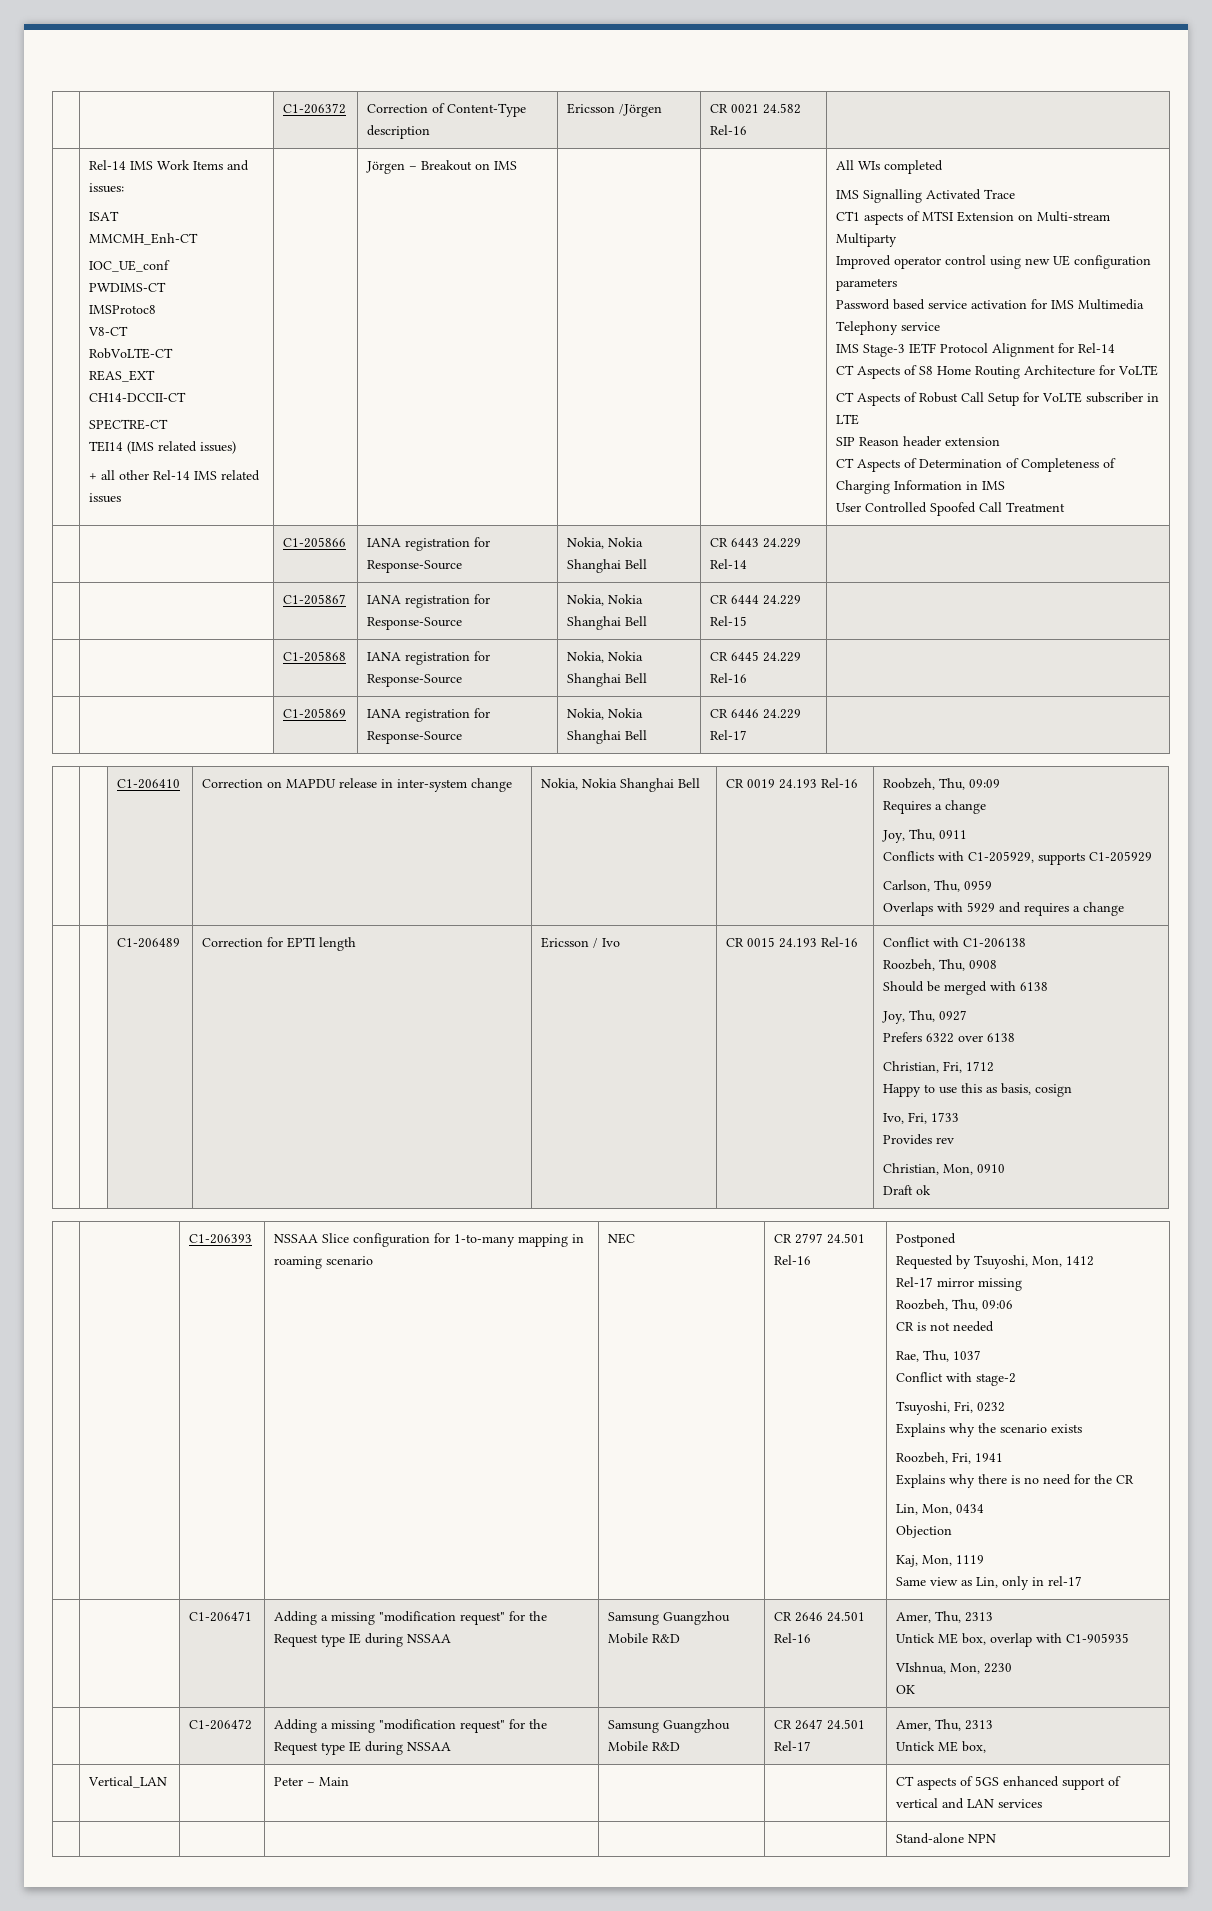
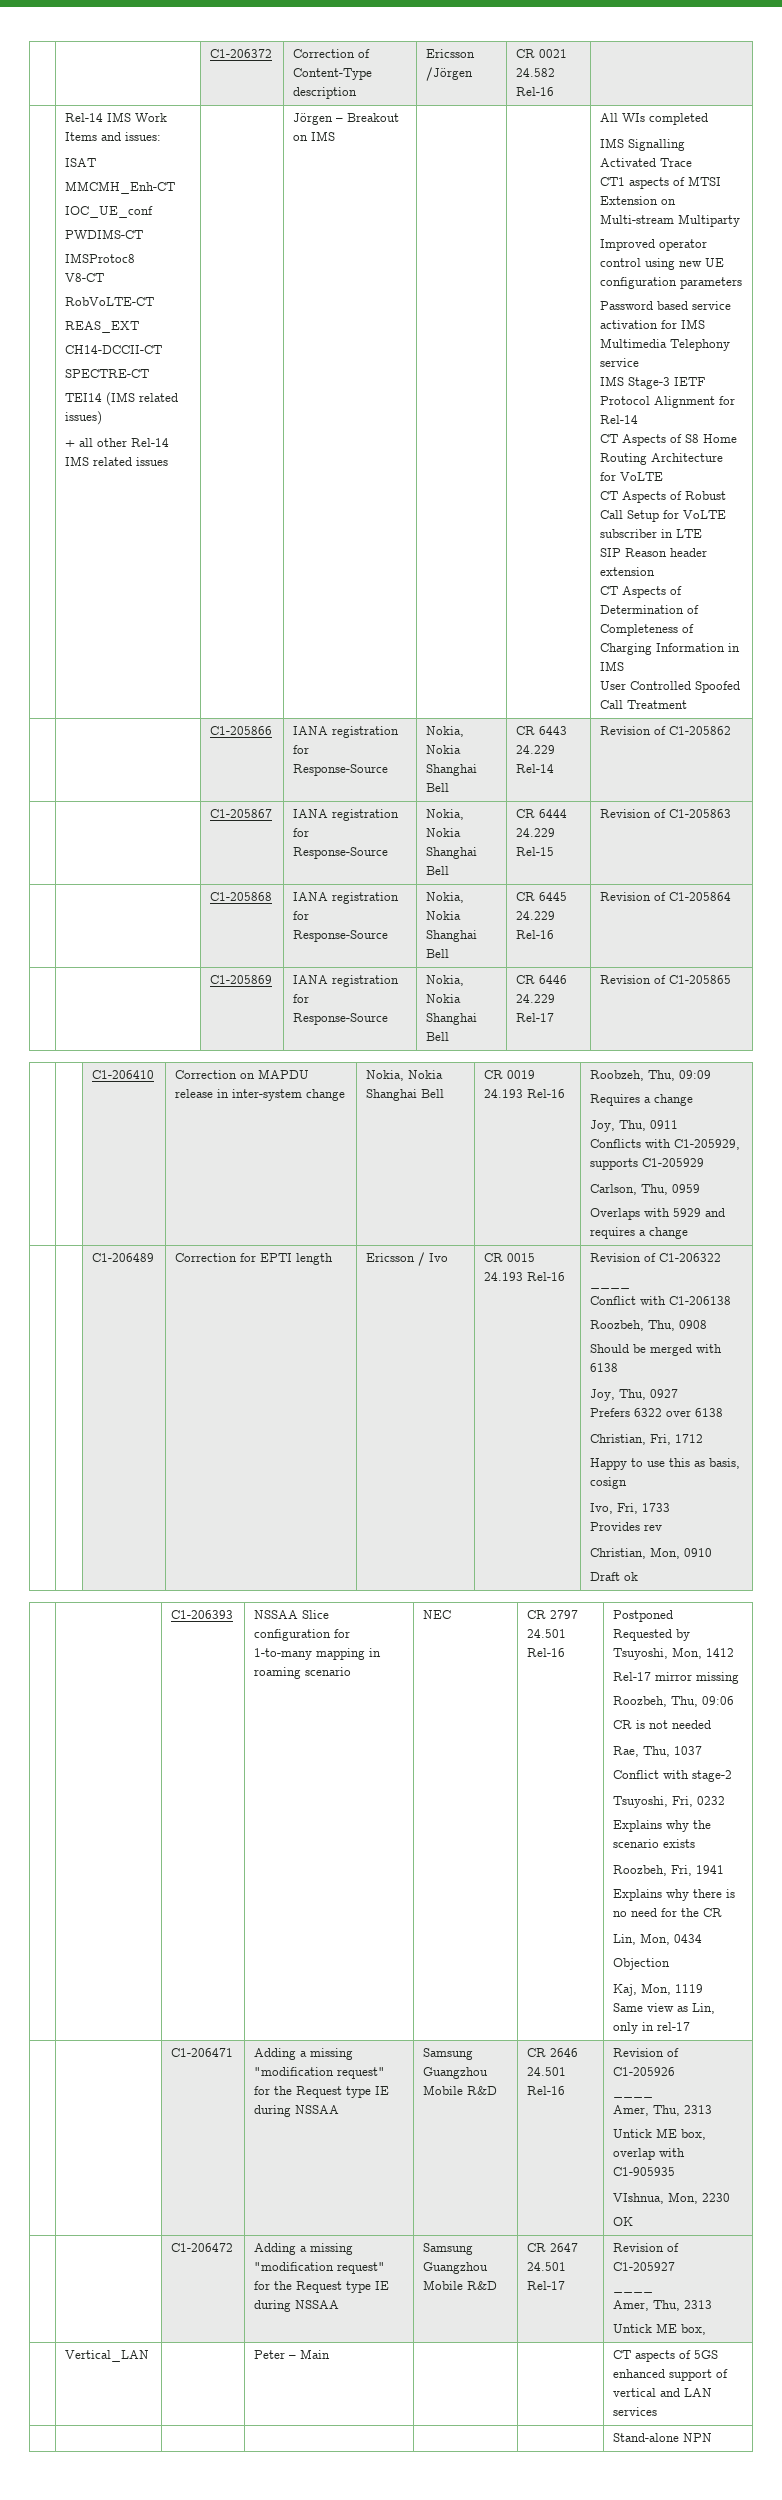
- | | C1-205866 | IANA registration for Response-Source | Nokia, Nokia Shanghai Bell | CR 6443 24.229 Rel-14 |
+ | | C1-205866 | IANA registration for Response-Source | Nokia, Nokia Shanghai Bell | CR 6443 24.229 Rel-14 | Revision of C1-205862
- | | C1-205867 | IANA registration for Response-Source | Nokia, Nokia Shanghai Bell | CR 6444 24.229 Rel-15 |
+ | | C1-205867 | IANA registration for Response-Source | Nokia, Nokia Shanghai Bell | CR 6444 24.229 Rel-15 | Revision of C1-205863
- | | C1-205868 | IANA registration for Response-Source | Nokia, Nokia Shanghai Bell | CR 6445 24.229 Rel-16 |
+ | | C1-205868 | IANA registration for Response-Source | Nokia, Nokia Shanghai Bell | CR 6445 24.229 Rel-16 | Revision of C1-205864
- | | C1-205869 | IANA registration for Response-Source | Nokia, Nokia Shanghai Bell | CR 6446 24.229 Rel-17 |
+ | | C1-205869 | IANA registration for Response-Source | Nokia, Nokia Shanghai Bell | CR 6446 24.229 Rel-17 | Revision of C1-205865
+ Revision of C1-206322
+ ____
- | | C1-206471 | Adding a missing "modification request" for the Request type IE during NSSAA | Samsung Guangzhou Mobile R&D | CR 2646 24.501 Rel-16 | Amer, Thu, 2313
+ | | C1-206471 | Adding a missing "modification request" for the Request type IE during NSSAA | Samsung Guangzhou Mobile R&D | CR 2646 24.501 Rel-16 | Revision of C1-205926
+ ____
+ Amer, Thu, 2313
- | | C1-206472 | Adding a missing "modification request" for the Request type IE during NSSAA | Samsung Guangzhou Mobile R&D | CR 2647 24.501 Rel-17 | Amer, Thu, 2313
+ | | C1-206472 | Adding a missing "modification request" for the Request type IE during NSSAA | Samsung Guangzhou Mobile R&D | CR 2647 24.501 Rel-17 | Revision of C1-205927
+ ____
+ Amer, Thu, 2313

